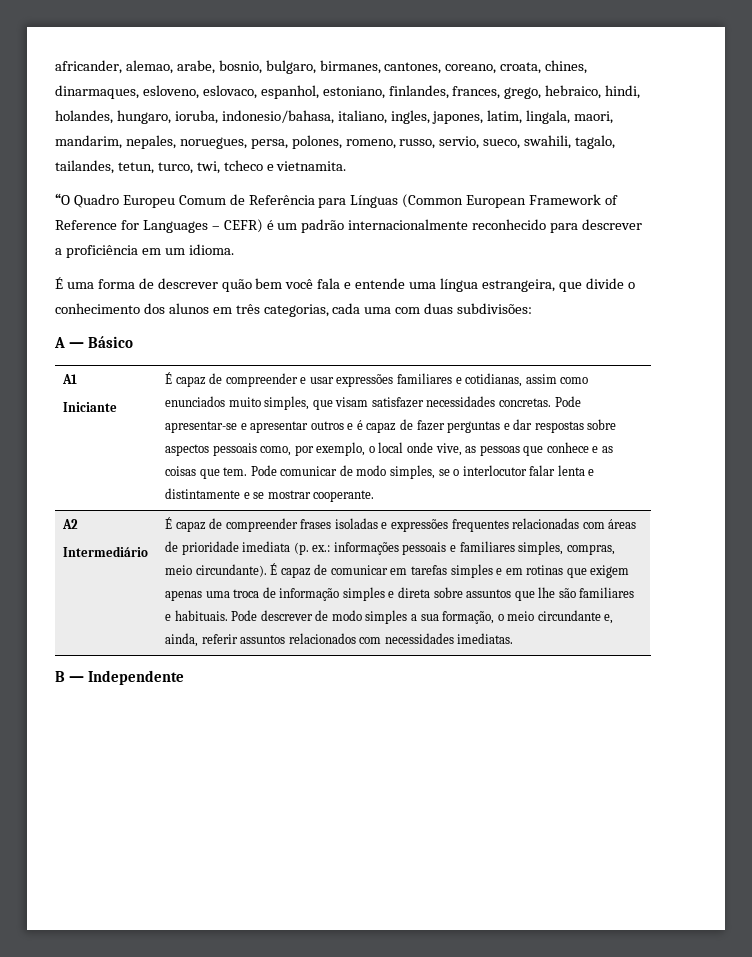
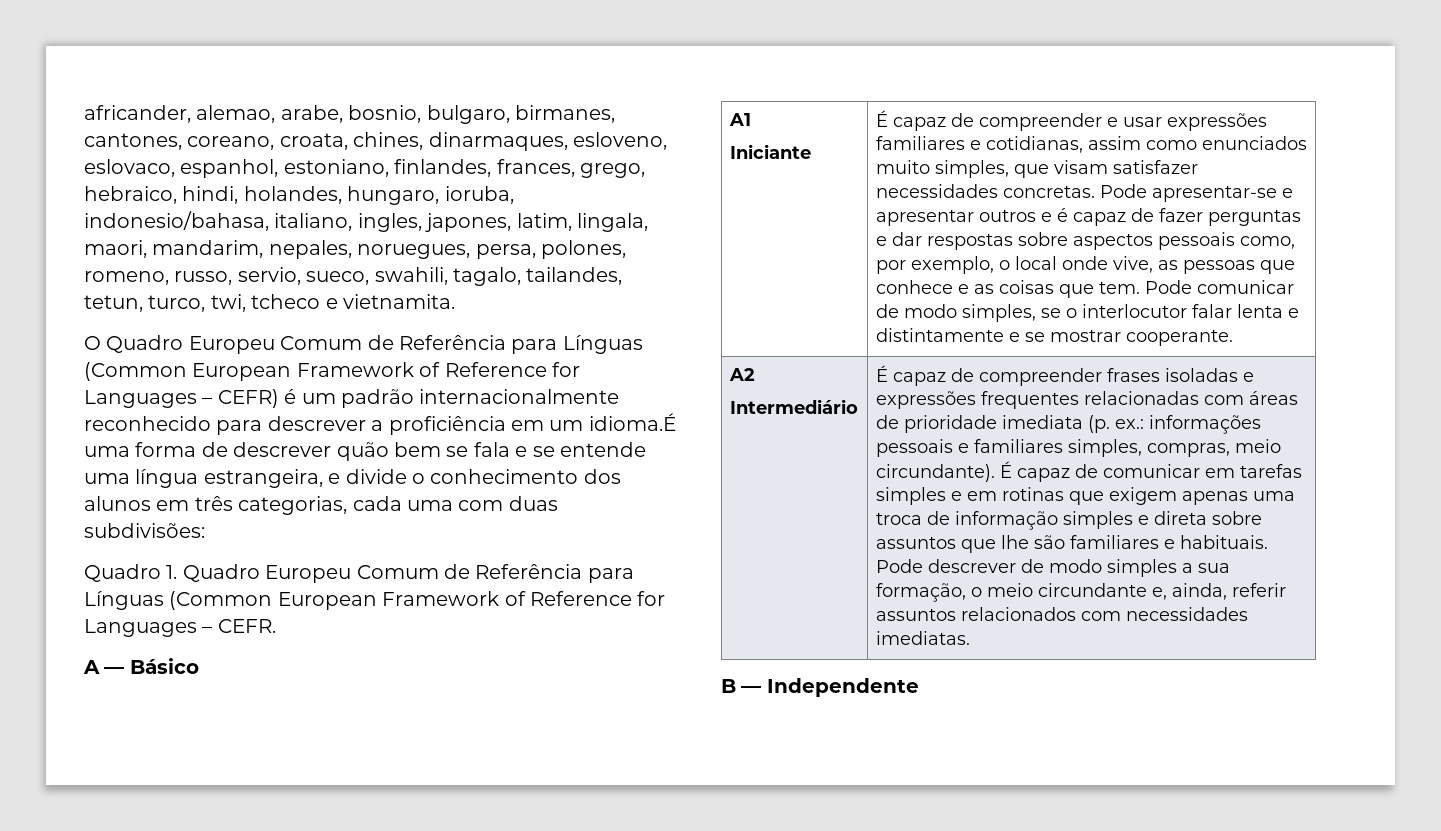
- “O Quadro Europeu Comum de Referência para Línguas (Common European Framework of Reference for Languages – CEFR) é um padrão internacionalmente reconhecido para descrever a proficiência em um idioma.
- É uma forma de descrever quão bem você fala e entende uma língua estrangeira, que divide o conhecimento dos alunos em três categorias, cada uma com duas subdivisões:
+ O Quadro Europeu Comum de Referência para Línguas (Common European Framework of Reference for Languages – CEFR) é um padrão internacionalmente reconhecido para descrever a proficiência em um idioma.É uma forma de descrever quão bem se fala e se entende uma língua estrangeira, e divide o conhecimento dos alunos em três categorias, cada uma com duas subdivisões:
+ Quadro 1. Quadro Europeu Comum de Referência para Línguas (Common European Framework of Reference for Languages – CEFR.

